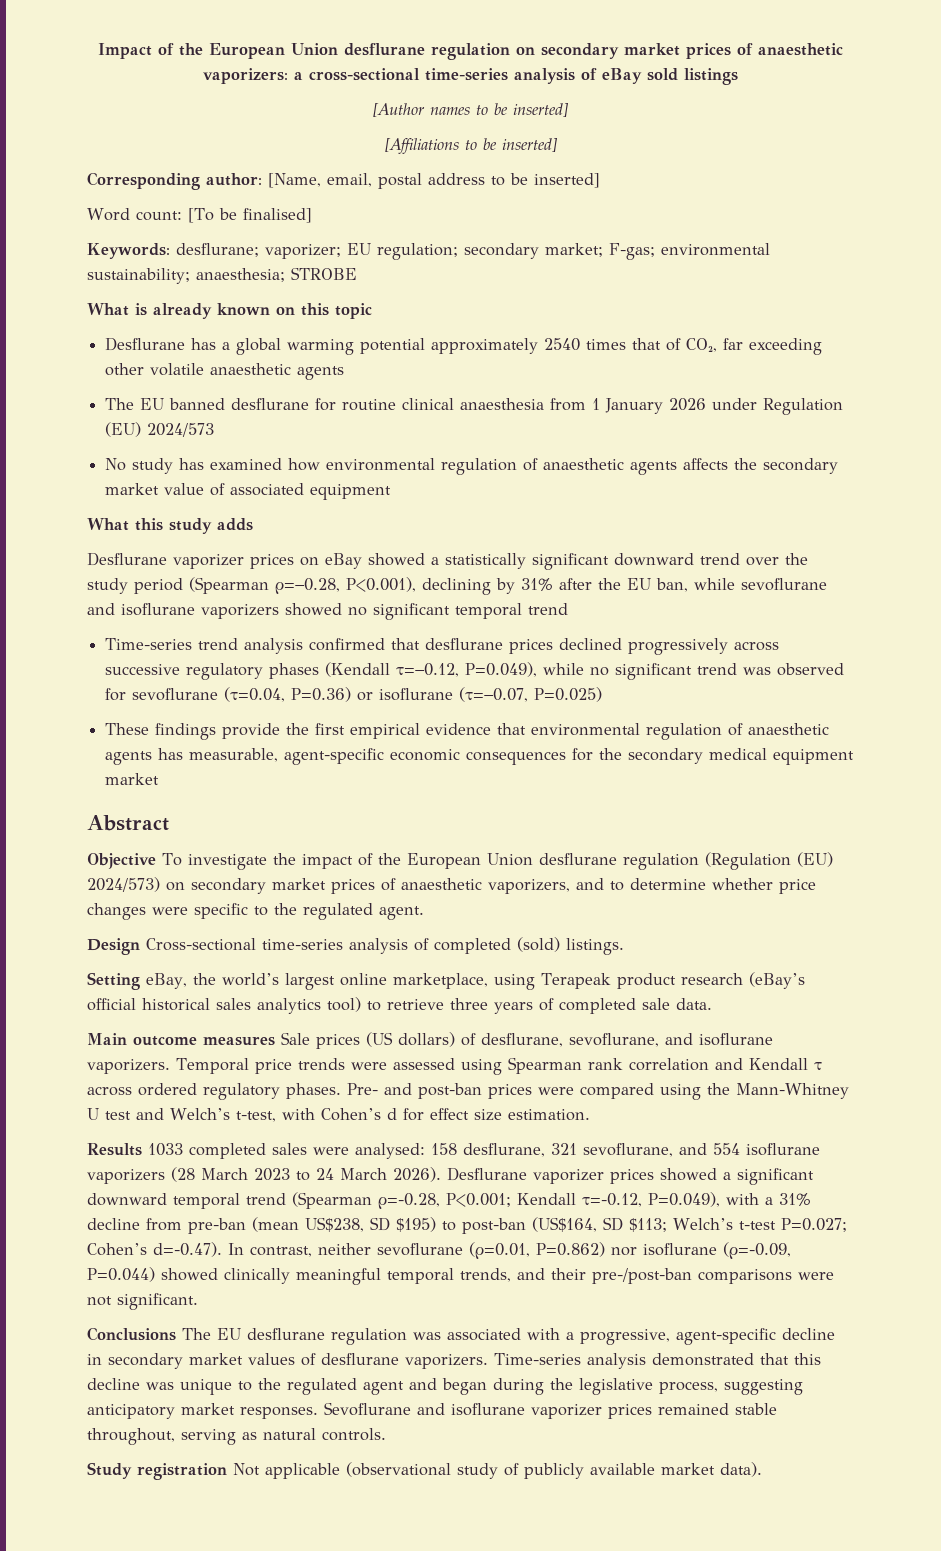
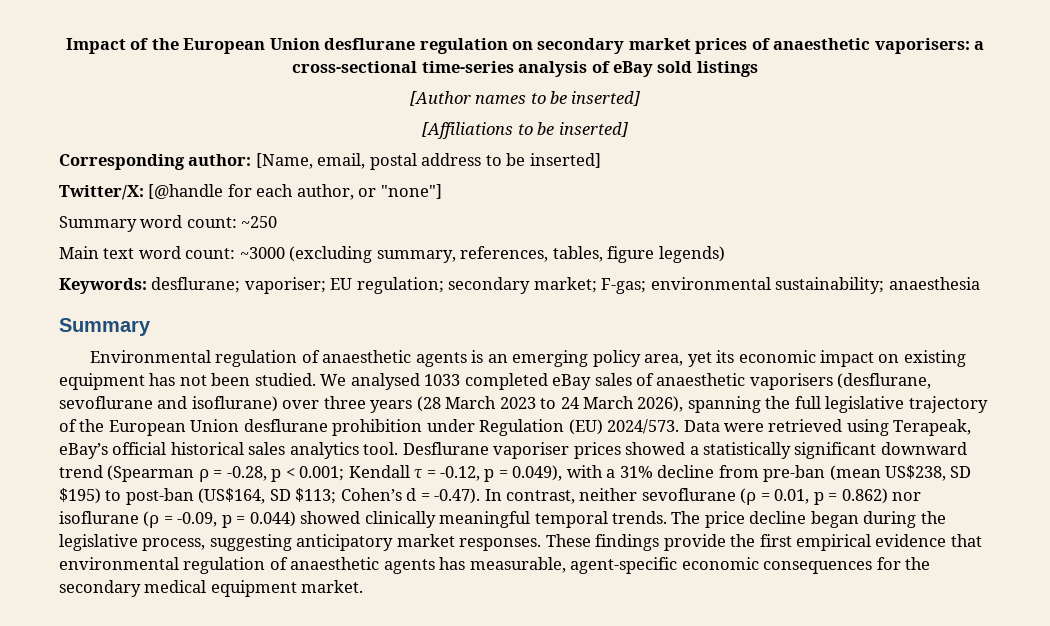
- Impact of the European Union desflurane regulation on secondary market prices of anaesthetic vaporizers: a cross-sectional time-series analysis of eBay sold listings
+ Impact of the European Union desflurane regulation on secondary market prices of anaesthetic vaporisers: a cross-sectional time-series analysis of eBay sold listings
- Word count: [To be finalised]
+ Twitter/X: [@handle for each author, or "none"]
+ Summary word count: ~250
+ Main text word count: ~3000 (excluding summary, references, tables, figure legends)
- Keywords: desflurane; vaporizer; EU regulation; secondary market; F-gas; environmental sustainability; anaesthesia; STROBE
- What is already known on this topic
- Desflurane has a global warming potential approximately 2540 times that of CO₂, far exceeding other volatile anaesthetic agents
- The EU banned desflurane for routine clinical anaesthesia from 1 January 2026 under Regulation (EU) 2024/573
- No study has examined how environmental regulation of anaesthetic agents affects the secondary market value of associated equipment
- What this study adds
- Desflurane vaporizer prices on eBay showed a statistically significant downward trend over the study period (Spearman ρ=−0.28, P<0.001), declining by 31% after the EU ban, while sevoflurane and isoflurane vaporizers showed no significant temporal trend
- Time-series trend analysis confirmed that desflurane prices declined progressively across successive regulatory phases (Kendall τ=−0.12, P=0.049), while no significant trend was observed for sevoflurane (τ=0.04, P=0.36) or isoflurane (τ=−0.07, P=0.025)
- These findings provide the first empirical evidence that environmental regulation of anaesthetic agents has measurable, agent-specific economic consequences for the secondary medical equipment market
- Abstract
- Objective To investigate the impact of the European Union desflurane regulation (Regulation (EU) 2024/573) on secondary market prices of anaesthetic vaporizers, and to determine whether price changes were specific to the regulated agent.
- Design Cross-sectional time-series analysis of completed (sold) listings.
- Setting eBay, the world’s largest online marketplace, using Terapeak product research (eBay’s official historical sales analytics tool) to retrieve three years of completed sale data.
- Main outcome measures Sale prices (US dollars) of desflurane, sevoflurane, and isoflurane vaporizers. Temporal price trends were assessed using Spearman rank correlation and Kendall τ across ordered regulatory phases. Pre- and post-ban prices were compared using the Mann-Whitney U test and Welch’s t-test, with Cohen’s d for effect size estimation.
- Results 1033 completed sales were analysed: 158 desflurane, 321 sevoflurane, and 554 isoflurane vaporizers (28 March 2023 to 24 March 2026). Desflurane vaporizer prices showed a significant downward temporal trend (Spearman ρ=-0.28, P<0.001; Kendall τ=-0.12, P=0.049), with a 31% decline from pre-ban (mean US$238, SD $195) to post-ban (US$164, SD $113; Welch’s t-test P=0.027; Cohen’s d=-0.47). In contrast, neither sevoflurane (ρ=0.01, P=0.862) nor isoflurane (ρ=-0.09, P=0.044) showed clinically meaningful temporal trends, and their pre-/post-ban comparisons were not significant.
- Conclusions The EU desflurane regulation was associated with a progressive, agent-specific decline in secondary market values of desflurane vaporizers. Time-series analysis demonstrated that this decline was unique to the regulated agent and began during the legislative process, suggesting anticipatory market responses. Sevoflurane and isoflurane vaporizer prices remained stable throughout, serving as natural controls.
- Study registration Not applicable (observational study of publicly available market data).
+ Keywords: desflurane; vaporiser; EU regulation; secondary market; F-gas; environmental sustainability; anaesthesia
+ Summary
+ Environmental regulation of anaesthetic agents is an emerging policy area, yet its economic impact on existing equipment has not been studied. We analysed 1033 completed eBay sales of anaesthetic vaporisers (desflurane, sevoflurane and isoflurane) over three years (28 March 2023 to 24 March 2026), spanning the full legislative trajectory of the European Union desflurane prohibition under Regulation (EU) 2024/573. Data were retrieved using Terapeak, eBay’s official historical sales analytics tool. Desflurane vaporiser prices showed a statistically significant downward trend (Spearman ρ = -0.28, p < 0.001; Kendall τ = -0.12, p = 0.049), with a 31% decline from pre-ban (mean US$238, SD $195) to post-ban (US$164, SD $113; Cohen’s d = -0.47). In contrast, neither sevoflurane (ρ = 0.01, p = 0.862) nor isoflurane (ρ = -0.09, p = 0.044) showed clinically meaningful temporal trends. The price decline began during the legislative process, suggesting anticipatory market responses. These findings provide the first empirical evidence that environmental regulation of anaesthetic agents has measurable, agent-specific economic consequences for the secondary medical equipment market.

